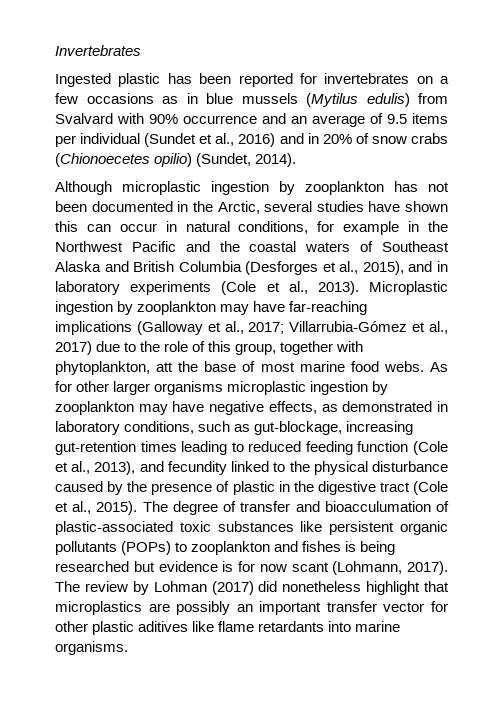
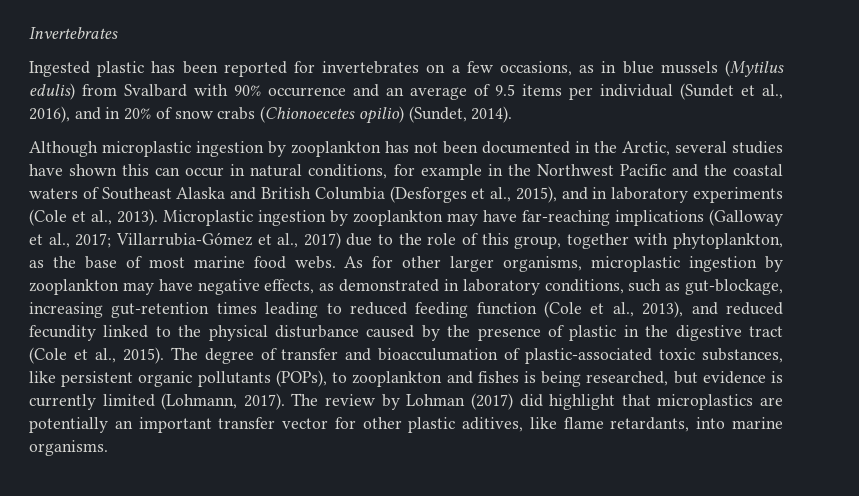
- Ingested plastic has been reported for invertebrates on a few occasions as in blue mussels (Mytilus edulis) from Svalvard with 90% occurrence and an average of 9.5 items per individual (Sundet et al., 2016) and in 20% of snow crabs (Chionoecetes opilio) (Sundet, 2014).
+ Ingested plastic has been reported for invertebrates on a few occasions, as in blue mussels (Mytilus edulis) from Svalbard with 90% occurrence and an average of 9.5 items per individual (Sundet et al., 2016), and in 20% of snow crabs (Chionoecetes opilio) (Sundet, 2014).
- Microplastic ingestion by zooplankton may have far-reaching implications (Galloway et al., 2017; Villarrubia-Gómez et al., 2017) due to the role of this group, together with phytoplankton, att the base of most marine food webs.
+ Microplastic ingestion by zooplankton may have far-reaching implications (Galloway et al., 2017; Villarrubia-Gómez et al., 2017) due to the role of this group, together with phytoplankton, as the base of most marine food webs.
- As for other larger organisms microplastic ingestion by zooplankton may have negative effects, as demonstrated in laboratory conditions, such as gut-blockage, increasing gut-retention times leading to reduced feeding function (Cole et al., 2013), and fecundity linked to the physical disturbance caused by the presence of plastic in the digestive tract (Cole et al., 2015).
+ As for other larger organisms, microplastic ingestion by zooplankton may have negative effects, as demonstrated in laboratory conditions, such as gut-blockage, increasing gut-retention times leading to reduced feeding function (Cole et al., 2013), and reduced fecundity linked to the physical disturbance caused by the presence of plastic in the digestive tract (Cole et al., 2015).
- The degree of transfer and bioacculumation of plastic-associated toxic substances like persistent organic pollutants (POPs) to zooplankton and fishes is being researched but evidence is for now scant (Lohmann, 2017).
+ The degree of transfer and bioacculumation of plastic-associated toxic substances, like persistent organic pollutants (POPs), to zooplankton and fishes is being researched, but evidence is currently limited (Lohmann, 2017).
- The review by Lohman (2017) did nonetheless highlight that microplastics are possibly an important transfer vector for other plastic aditives like flame retardants into marine organisms.
+ The review by Lohman (2017) did highlight that microplastics are potentially an important transfer vector for other plastic aditives, like flame retardants, into marine organisms.

